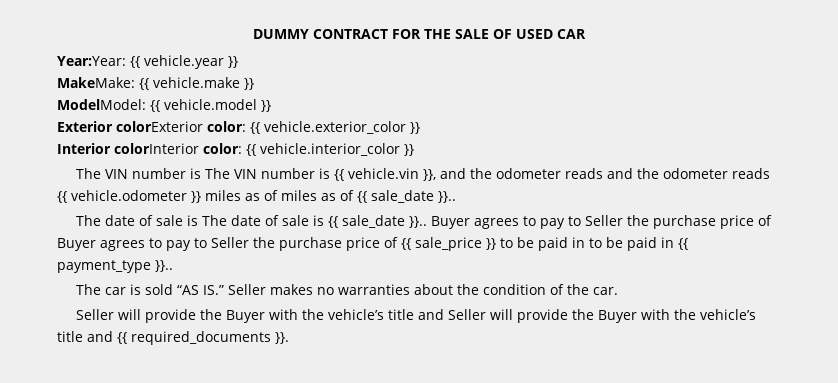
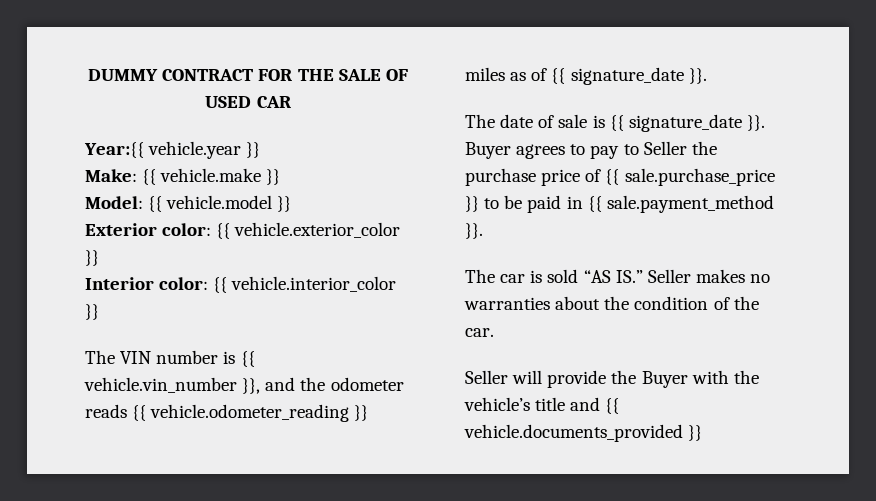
- Year:Year: {{ vehicle.year }}
+ Year:{{ vehicle.year }}
- MakeMake: {{ vehicle.make }}
+ Make: {{ vehicle.make }}
- ModelModel: {{ vehicle.model }}
+ Model: {{ vehicle.model }}
- Exterior colorExterior color: {{ vehicle.exterior_color }}
+ Exterior color: {{ vehicle.exterior_color }}
- Interior colorInterior color: {{ vehicle.interior_color }}
+ Interior color: {{ vehicle.interior_color }}
- The VIN number is The VIN number is {{ vehicle.vin }}, and the odometer reads and the odometer reads {{ vehicle.odometer }} miles as of miles as of {{ sale_date }}..
- The date of sale is The date of sale is {{ sale_date }}.. Buyer agrees to pay to Seller the purchase price of Buyer agrees to pay to Seller the purchase price of {{ sale_price }} to be paid in to be paid in {{ payment_type }}..
+ The VIN number is {{ vehicle.vin_number }}, and the odometer reads {{ vehicle.odometer_reading }} miles as of {{ signature_date }}.
+ The date of sale is {{ signature_date }}. Buyer agrees to pay to Seller the purchase price of {{ sale.purchase_price }} to be paid in {{ sale.payment_method }}.
- Seller will provide the Buyer with the vehicle’s title and Seller will provide the Buyer with the vehicle’s title and {{ required_documents }}.
+ Seller will provide the Buyer with the vehicle’s title and {{ vehicle.documents_provided }}

